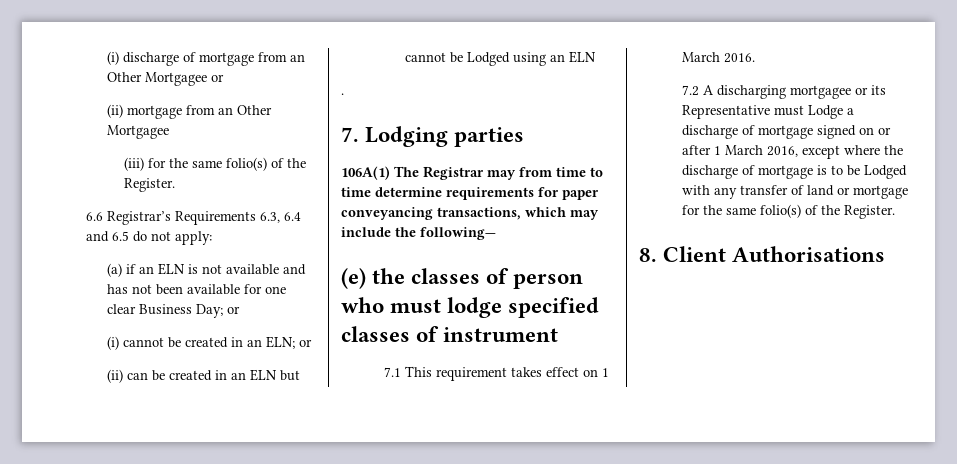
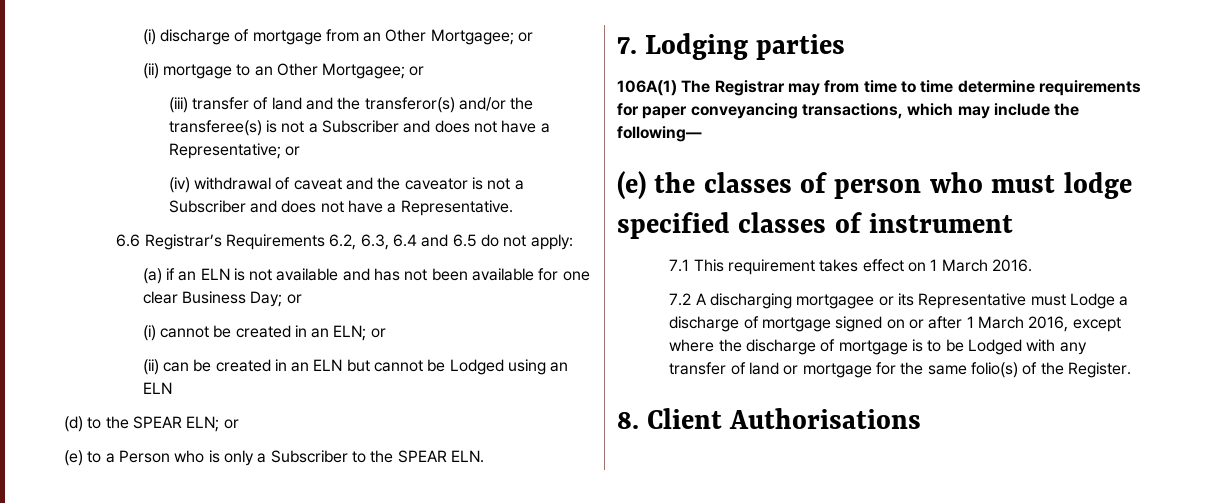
- (i) discharge of mortgage from an Other Mortgagee or
+ (i) discharge of mortgage from an Other Mortgagee; or
- (ii) mortgage from an Other Mortgagee
+ (ii) mortgage to an Other Mortgagee; or
- (iii) for the same folio(s) of the Register.
+ (iii) transfer of land and the transferor(s) and/or the transferee(s) is not a Subscriber and does not have a Representative; or
+ (iv) withdrawal of caveat and the caveator is not a Subscriber and does not have a Representative.
- 6.6 Registrar’s Requirements 6.3, 6.4 and 6.5 do not apply:
+ 6.6 Registrar’s Requirements 6.2, 6.3, 6.4 and 6.5 do not apply:
- .
+ (d) to the SPEAR ELN; or
+ (e) to a Person who is only a Subscriber to the SPEAR ELN.

